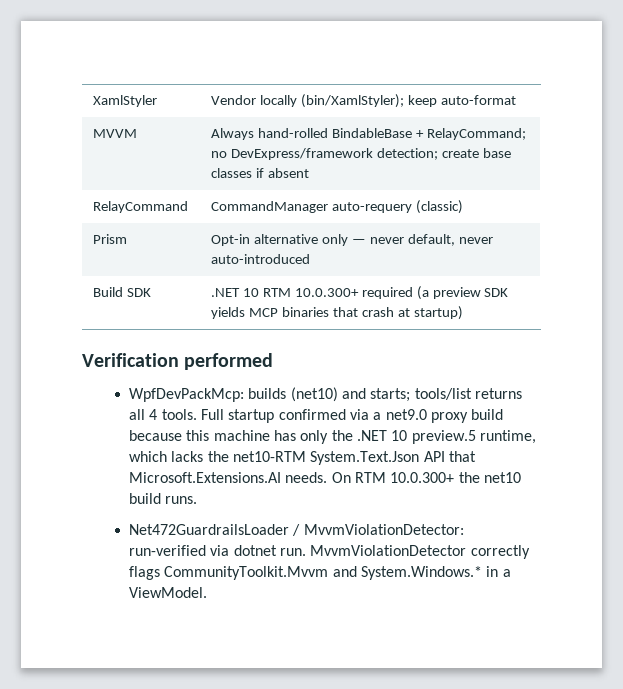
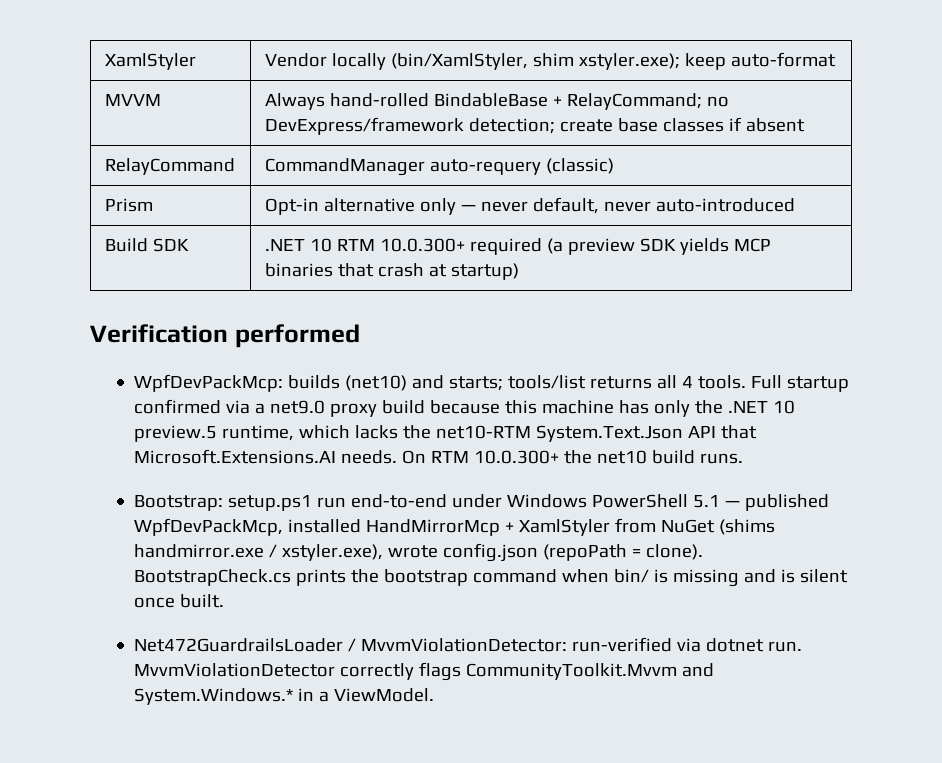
- XamlStyler | Vendor locally (bin/XamlStyler); keep auto-format
+ XamlStyler | Vendor locally (bin/XamlStyler, shim xstyler.exe); keep auto-format
+ Bootstrap: setup.ps1 run end-to-end under Windows PowerShell 5.1 — published WpfDevPackMcp, installed HandMirrorMcp + XamlStyler from NuGet (shims handmirror.exe / xstyler.exe), wrote config.json (repoPath = clone). BootstrapCheck.cs prints the bootstrap command when bin/ is missing and is silent once built.

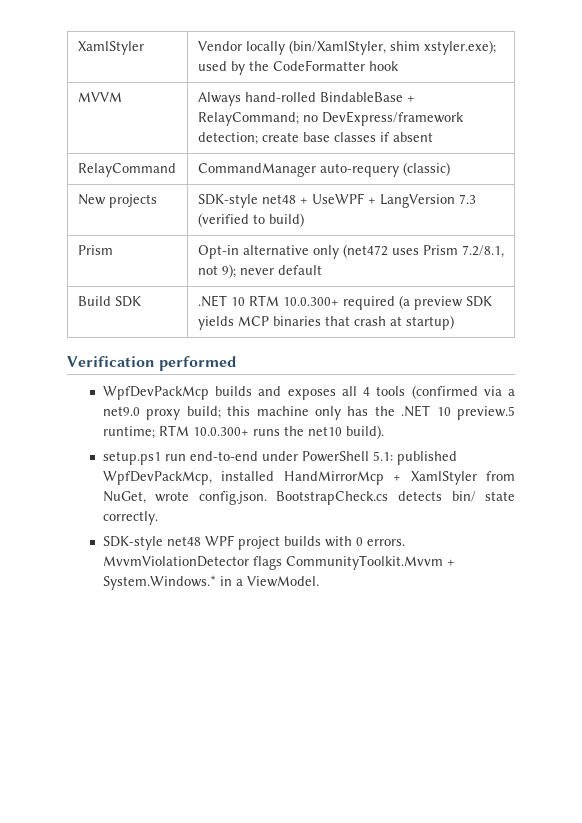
- XamlStyler | Vendor locally (bin/XamlStyler, shim xstyler.exe); keep auto-format
+ XamlStyler | Vendor locally (bin/XamlStyler, shim xstyler.exe); used by the CodeFormatter hook
- Prism | Opt-in alternative only — never default, never auto-introduced
+ New projects | SDK-style net48 + UseWPF + LangVersion 7.3 (verified to build)
+ Prism | Opt-in alternative only (net472 uses Prism 7.2/8.1, not 9); never default
- WpfDevPackMcp: builds (net10) and starts; tools/list returns all 4 tools. Full startup confirmed via a net9.0 proxy build because this machine has only the .NET 10 preview.5 runtime, which lacks the net10-RTM System.Text.Json API that Microsoft.Extensions.AI needs. On RTM 10.0.300+ the net10 build runs.
- Bootstrap: setup.ps1 run end-to-end under Windows PowerShell 5.1 — published WpfDevPackMcp, installed HandMirrorMcp + XamlStyler from NuGet (shims handmirror.exe / xstyler.exe), wrote config.json (repoPath = clone). BootstrapCheck.cs prints the bootstrap command when bin/ is missing and is silent once built.
- Net472GuardrailsLoader / MvvmViolationDetector: run-verified via dotnet run. MvvmViolationDetector correctly flags CommunityToolkit.Mvvm and System.Windows.* in a ViewModel.
+ WpfDevPackMcp builds and exposes all 4 tools (confirmed via a net9.0 proxy build; this machine only has the .NET 10 preview.5 runtime; RTM 10.0.300+ runs the net10 build).
+ setup.ps1 run end-to-end under PowerShell 5.1: published WpfDevPackMcp, installed HandMirrorMcp + XamlStyler from NuGet, wrote config.json. BootstrapCheck.cs detects bin/ state correctly.
+ SDK-style net48 WPF project builds with 0 errors. MvvmViolationDetector flags CommunityToolkit.Mvvm + System.Windows.* in a ViewModel.

